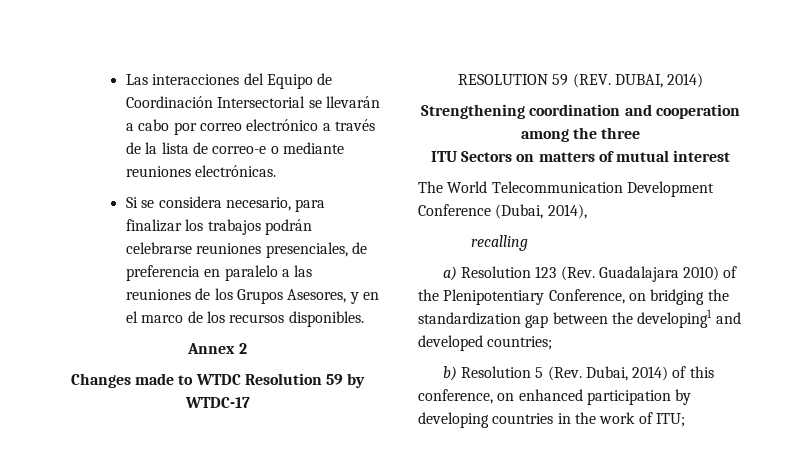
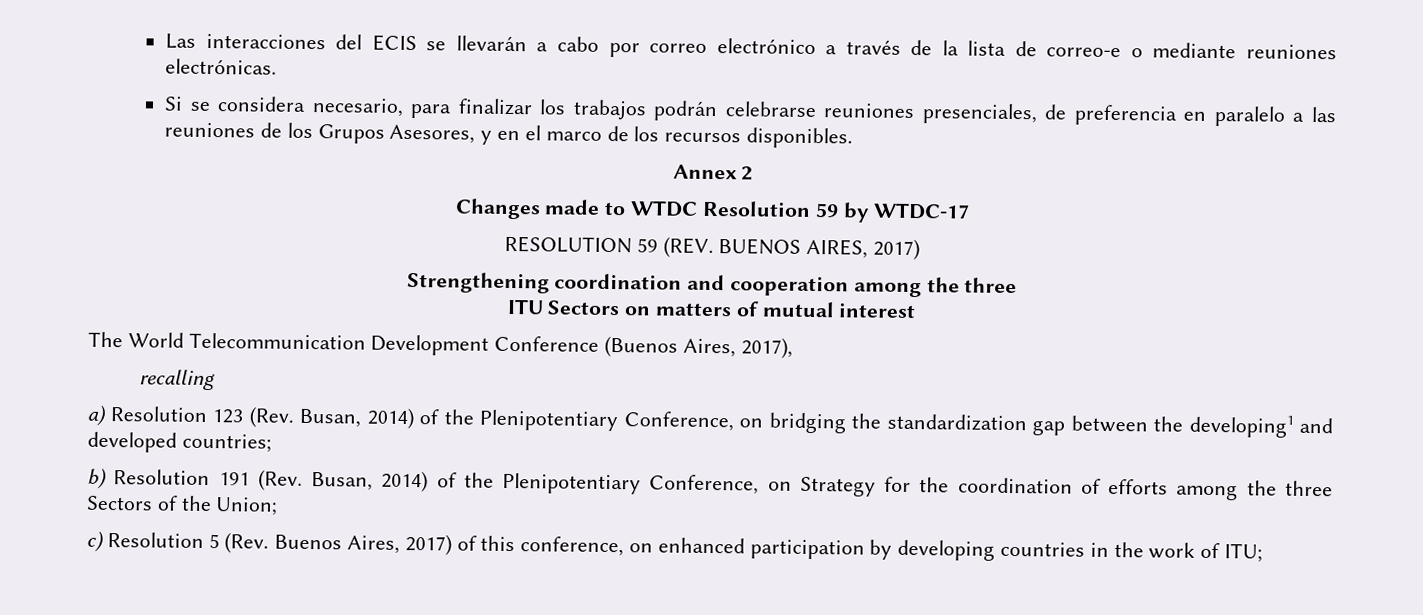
- Las interacciones del Equipo de Coordinación Intersectorial se llevarán a cabo por correo electrónico a través de la lista de correo-e o mediante reuniones electrónicas.
+ Las interacciones del ECIS se llevarán a cabo por correo electrónico a través de la lista de correo-e o mediante reuniones electrónicas.
- RESOLUTION 59 (REV. DUBAI, 2014)
+ RESOLUTION 59 (REV. BUENOS AIRES, 2017)
- The World Telecommunication Development Conference (Dubai, 2014),
+ The World Telecommunication Development Conference (Buenos Aires, 2017),
- a) Resolution 123 (Rev. Guadalajara 2010) of the Plenipotentiary Conference, on bridging the standardization gap between the developing1 and developed countries;
+ a) Resolution 123 (Rev. Busan, 2014) of the Plenipotentiary Conference, on bridging the standardization gap between the developing1 and developed countries;
- b) Resolution 5 (Rev. Dubai, 2014) of this conference, on enhanced participation by developing countries in the work of ITU;
+ b) Resolution 191 (Rev. Busan, 2014) of the Plenipotentiary Conference, on Strategy for the coordination of efforts among the three Sectors of the Union;
+ c) Resolution 5 (Rev. Buenos Aires, 2017) of this conference, on enhanced participation by developing countries in the work of ITU;

